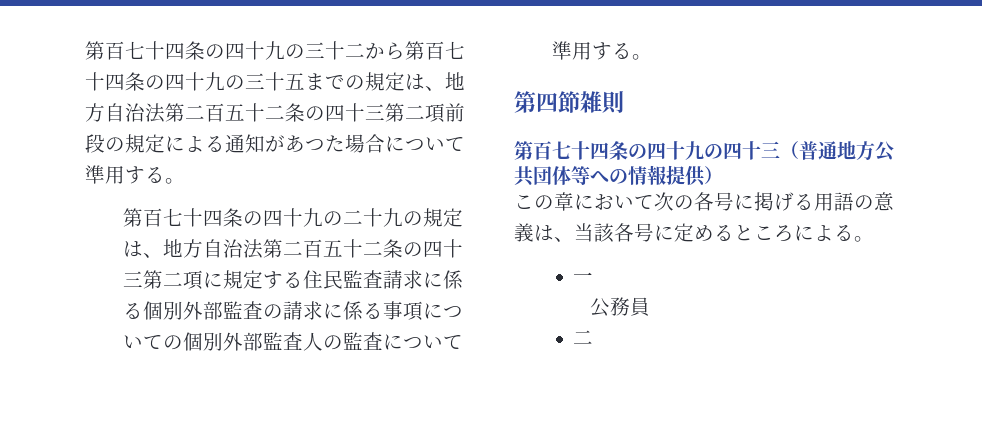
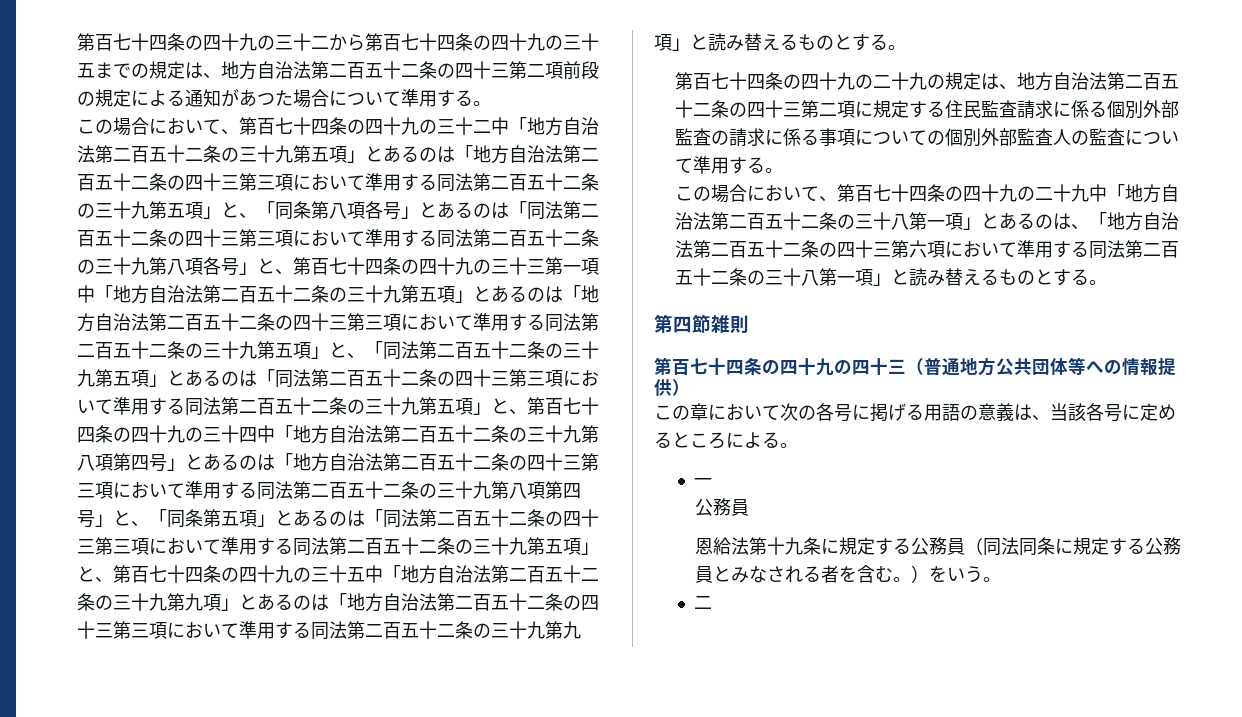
+ この場合において、第百七十四条の四十九の三十二中「地方自治法第二百五十二条の三十九第五項」とあるのは「地方自治法第二百五十二条の四十三第三項において準用する同法第二百五十二条の三十九第五項」と、「同条第八項各号」とあるのは「同法第二百五十二条の四十三第三項において準用する同法第二百五十二条の三十九第八項各号」と、第百七十四条の四十九の三十三第一項中「地方自治法第二百五十二条の三十九第五項」とあるのは「地方自治法第二百五十二条の四十三第三項において準用する同法第二百五十二条の三十九第五項」と、「同法第二百五十二条の三十九第五項」とあるのは「同法第二百五十二条の四十三第三項において準用する同法第二百五十二条の三十九第五項」と、第百七十四条の四十九の三十四中「地方自治法第二百五十二条の三十九第八項第四号」とあるのは「地方自治法第二百五十二条の四十三第三項において準用する同法第二百五十二条の三十九第八項第四号」と、「同条第五項」とあるのは「同法第二百五十二条の四十三第三項において準用する同法第二百五十二条の三十九第五項」と、第百七十四条の四十九の三十五中「地方自治法第二百五十二条の三十九第九項」とあるのは「地方自治法第二百五十二条の四十三第三項において準用する同法第二百五十二条の三十九第九項」と読み替えるものとする。
+ この場合において、第百七十四条の四十九の二十九中「地方自治法第二百五十二条の三十八第一項」とあるのは、「地方自治法第二百五十二条の四十三第六項において準用する同法第二百五十二条の三十八第一項」と読み替えるものとする。
+ 恩給法第十九条に規定する公務員（同法同条に規定する公務員とみなされる者を含む。）をいう。

